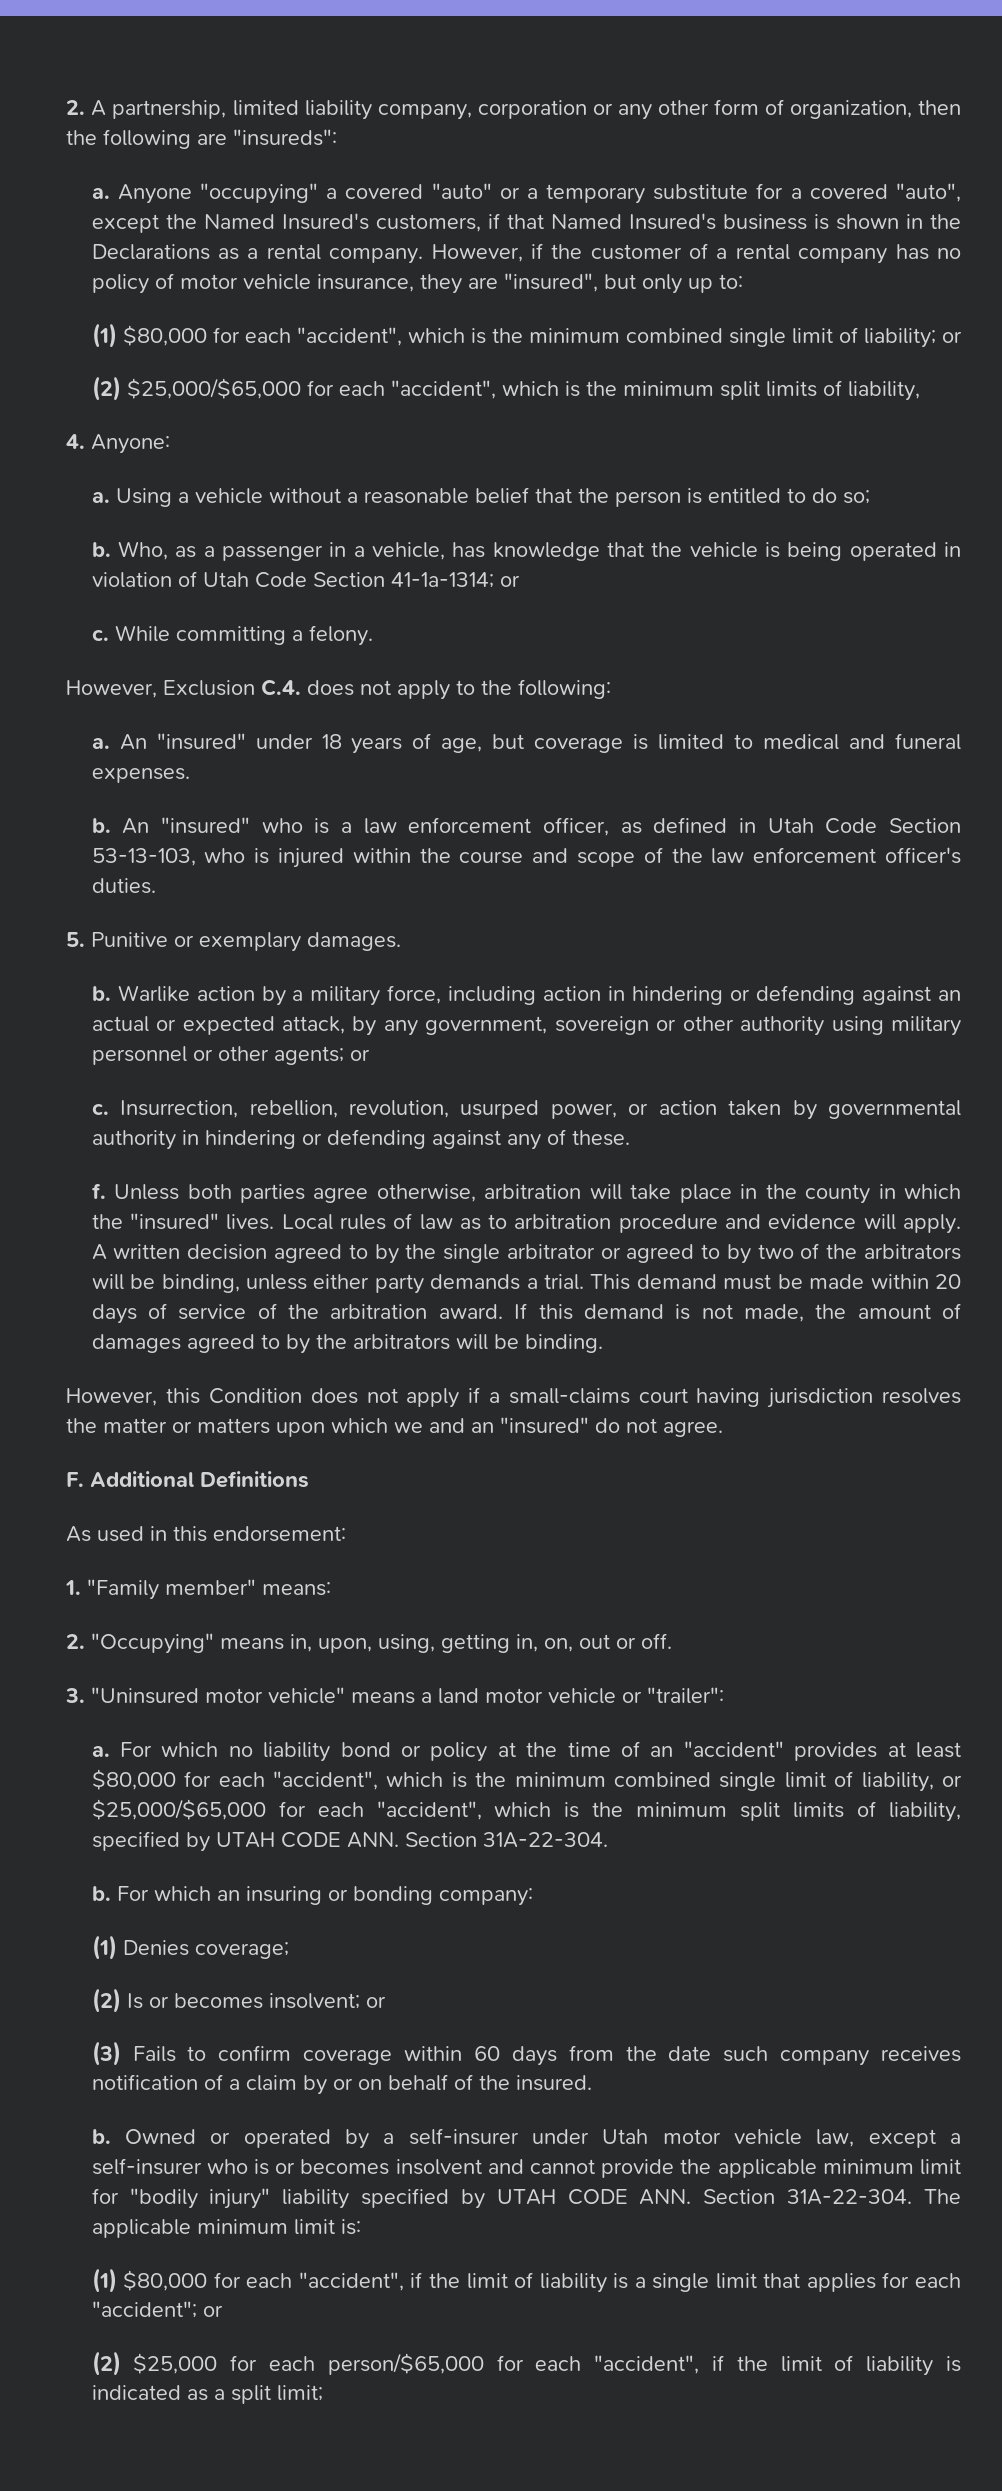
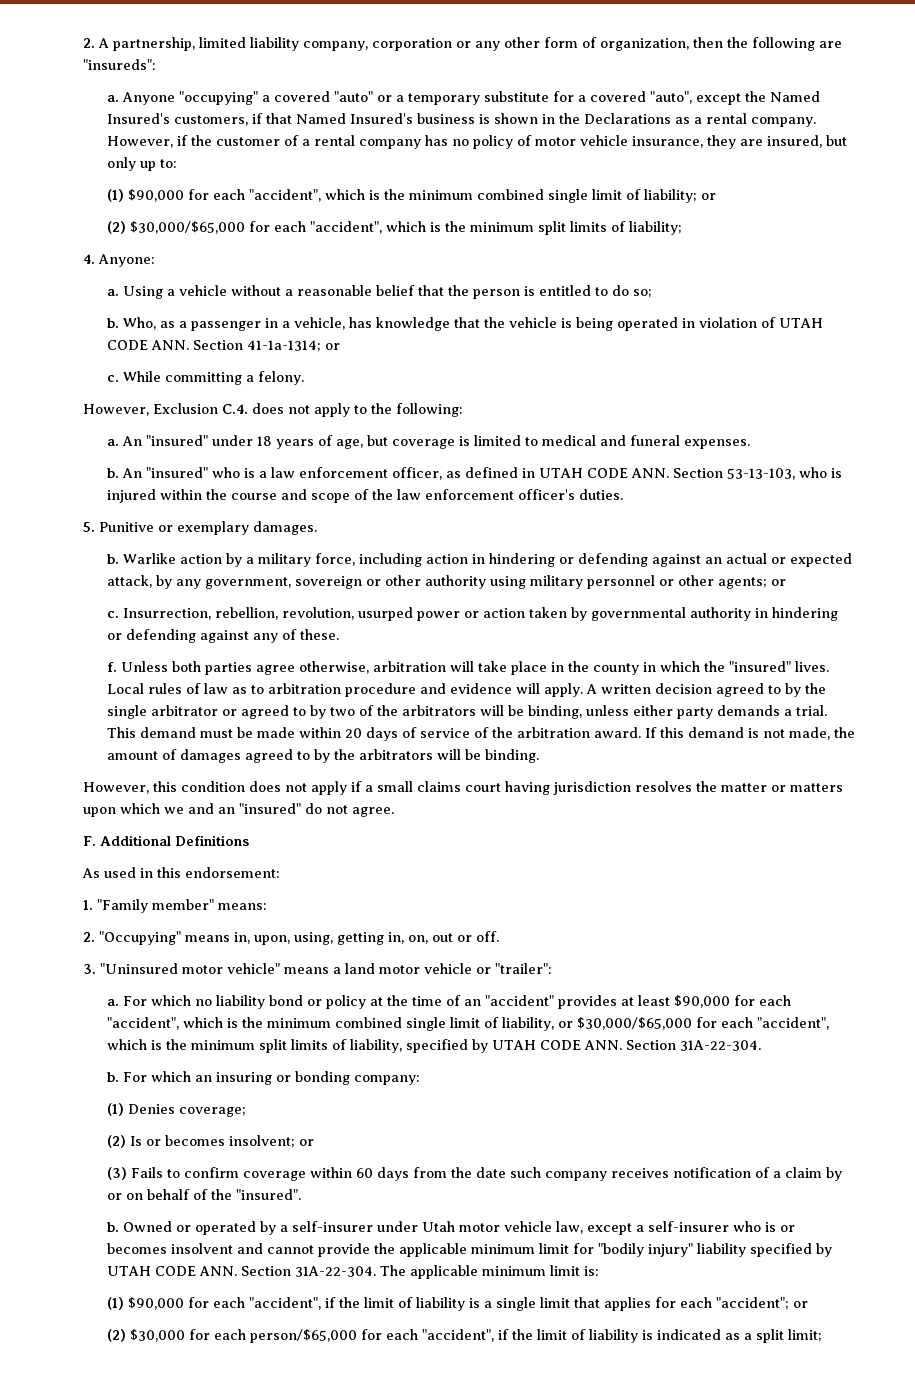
- However, if the customer of a rental company has no policy of motor vehicle insurance, they are "insured", but only up to:
+ However, if the customer of a rental company has no policy of motor vehicle insurance, they are insured, but only up to:
- (1) $80,000 for each "accident", which is the minimum combined single limit of liability; or
+ (1) $90,000 for each "accident", which is the minimum combined single limit of liability; or
- (2) $25,000/$65,000 for each "accident", which is the minimum split limits of liability,
+ (2) $30,000/$65,000 for each "accident", which is the minimum split limits of liability;
- Who, as a passenger in a vehicle, has knowledge that the vehicle is being operated in violation of Utah Code Section 41-1a-1314; or
+ Who, as a passenger in a vehicle, has knowledge that the vehicle is being operated in violation of UTAH CODE ANN. Section 41-1a-1314; or
- An "insured" who is a law enforcement officer, as defined in Utah Code Section 53-13-103, who is injured within the course and scope of the law enforcement officer's duties.
+ An "insured" who is a law enforcement officer, as defined in UTAH CODE ANN. Section 53-13-103, who is injured within the course and scope of the law enforcement officer's duties.
- Insurrection, rebellion, revolution, usurped power, or action taken by governmental authority in hindering or defending against any of these.
+ Insurrection, rebellion, revolution, usurped power or action taken by governmental authority in hindering or defending against any of these.
- However, this Condition does not apply if a small-claims court having jurisdiction resolves the matter or matters upon which we and an "insured" do not agree.
+ However, this condition does not apply if a small claims court having jurisdiction resolves the matter or matters upon which we and an "insured" do not agree.
- For which no liability bond or policy at the time of an "accident" provides at least $80,000 for each "accident", which is the minimum combined single limit of liability, or $25,000/$65,000 for each "accident", which is the minimum split limits of liability, specified by UTAH CODE ANN. Section 31A-22-304.
+ For which no liability bond or policy at the time of an "accident" provides at least $90,000 for each "accident", which is the minimum combined single limit of liability, or $30,000/$65,000 for each "accident", which is the minimum split limits of liability, specified by UTAH CODE ANN. Section 31A-22-304.
- (3) Fails to confirm coverage within 60 days from the date such company receives notification of a claim by or on behalf of the insured.
+ (3) Fails to confirm coverage within 60 days from the date such company receives notification of a claim by or on behalf of the "insured".
- (1) $80,000 for each "accident", if the limit of liability is a single limit that applies for each "accident"; or
+ (1) $90,000 for each "accident", if the limit of liability is a single limit that applies for each "accident"; or
- (2) $25,000 for each person/$65,000 for each "accident", if the limit of liability is indicated as a split limit;
+ (2) $30,000 for each person/$65,000 for each "accident", if the limit of liability is indicated as a split limit;

